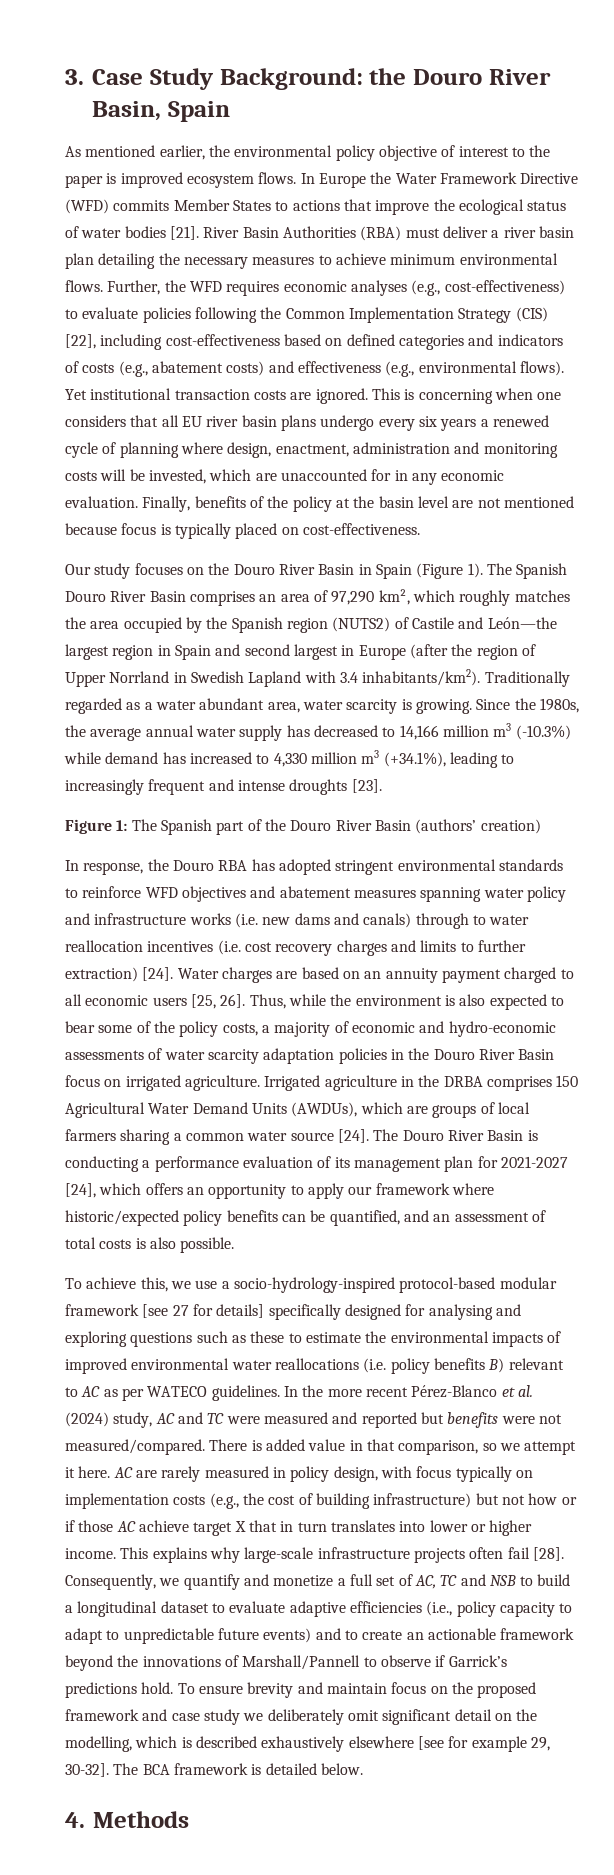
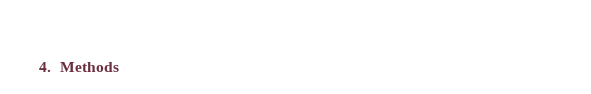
- 3. Case Study Background: the Douro River Basin, Spain
- As mentioned earlier, the environmental policy objective of interest to the paper is improved ecosystem flows. In Europe the Water Framework Directive (WFD) commits Member States to actions that improve the ecological status of water bodies [21]. River Basin Authorities (RBA) must deliver a river basin plan detailing the necessary measures to achieve minimum environmental flows. Further, the WFD requires economic analyses (e.g., cost-effectiveness) to evaluate policies following the Common Implementation Strategy (CIS) [22], including cost-effectiveness based on defined categories and indicators of costs (e.g., abatement costs) and effectiveness (e.g., environmental flows). Yet institutional transaction costs are ignored. This is concerning when one considers that all EU river basin plans undergo every six years a renewed cycle of planning where design, enactment, administration and monitoring costs will be invested, which are unaccounted for in any economic evaluation. Finally, benefits of the policy at the basin level are not mentioned because focus is typically placed on cost-effectiveness.
- Our study focuses on the Douro River Basin in Spain (Figure 1). The Spanish Douro River Basin comprises an area of 97,290 km², which roughly matches the area occupied by the Spanish region (NUTS2) of Castile and León—the largest region in Spain and second largest in Europe (after the region of Upper Norrland in Swedish Lapland with 3.4 inhabitants/km2). Traditionally regarded as a water abundant area, water scarcity is growing. Since the 1980s, the average annual water supply has decreased to 14,166 million m3 (-10.3%) while demand has increased to 4,330 million m3 (+34.1%), leading to increasingly frequent and intense droughts [23].
- Figure 1: The Spanish part of the Douro River Basin (authors’ creation)
- In response, the Douro RBA has adopted stringent environmental standards to reinforce WFD objectives and abatement measures spanning water policy and infrastructure works (i.e. new dams and canals) through to water reallocation incentives (i.e. cost recovery charges and limits to further extraction) [24]. Water charges are based on an annuity payment charged to all economic users [25, 26]. Thus, while the environment is also expected to bear some of the policy costs, a majority of economic and hydro-economic assessments of water scarcity adaptation policies in the Douro River Basin focus on irrigated agriculture. Irrigated agriculture in the DRBA comprises 150 Agricultural Water Demand Units (AWDUs), which are groups of local farmers sharing a common water source [24]. The Douro River Basin is conducting a performance evaluation of its management plan for 2021-2027 [24], which offers an opportunity to apply our framework where historic/expected policy benefits can be quantified, and an assessment of total costs is also possible.
- To achieve this, we use a socio-hydrology-inspired protocol-based modular framework [see 27 for details] specifically designed for analysing and exploring questions such as these to estimate the environmental impacts of improved environmental water reallocations (i.e. policy benefits B) relevant to AC as per WATECO guidelines. In the more recent Pérez-Blanco et al. (2024) study, AC and TC were measured and reported but benefits were not measured/compared. There is added value in that comparison, so we attempt it here. AC are rarely measured in policy design, with focus typically on implementation costs (e.g., the cost of building infrastructure) but not how or if those AC achieve target X that in turn translates into lower or higher income. This explains why large-scale infrastructure projects often fail [28]. Consequently, we quantify and monetize a full set of AC, TC and NSB to build a longitudinal dataset to evaluate adaptive efficiencies (i.e., policy capacity to adapt to unpredictable future events) and to create an actionable framework beyond the innovations of Marshall/Pannell to observe if Garrick’s predictions hold. To ensure brevity and maintain focus on the proposed framework and case study we deliberately omit significant detail on the modelling, which is described exhaustively elsewhere [see for example 29, 30-32]. The BCA framework is detailed below.

